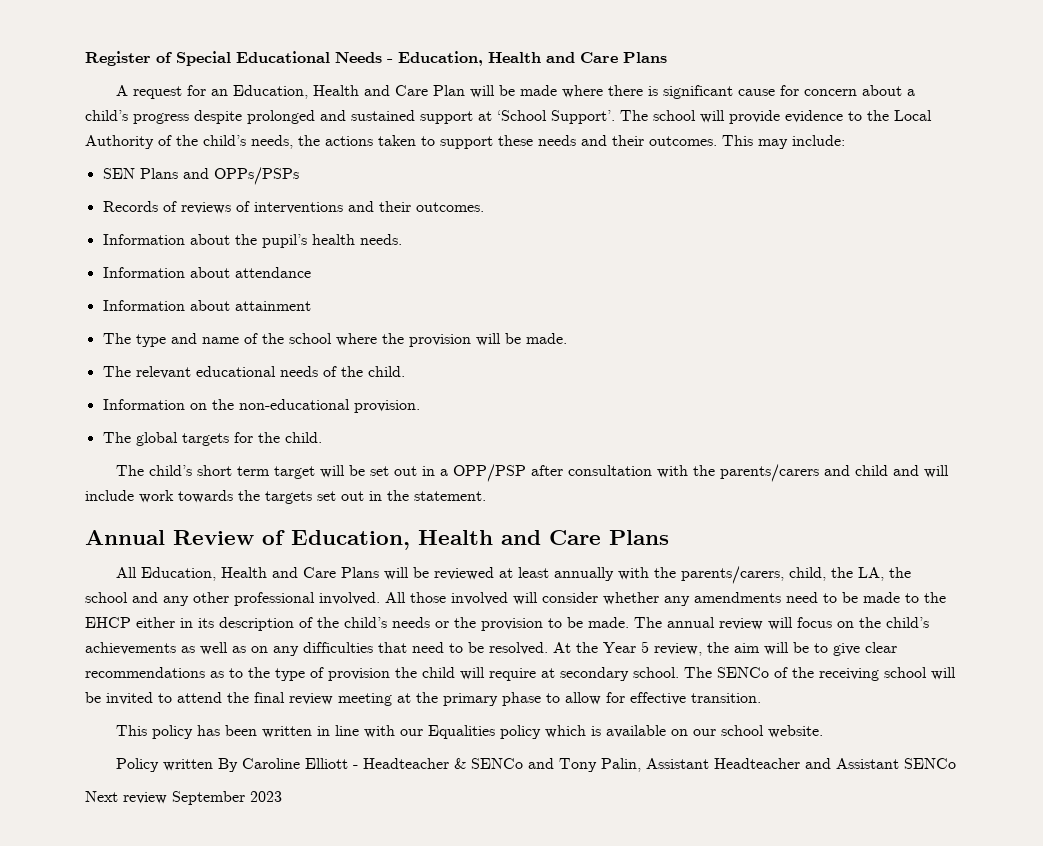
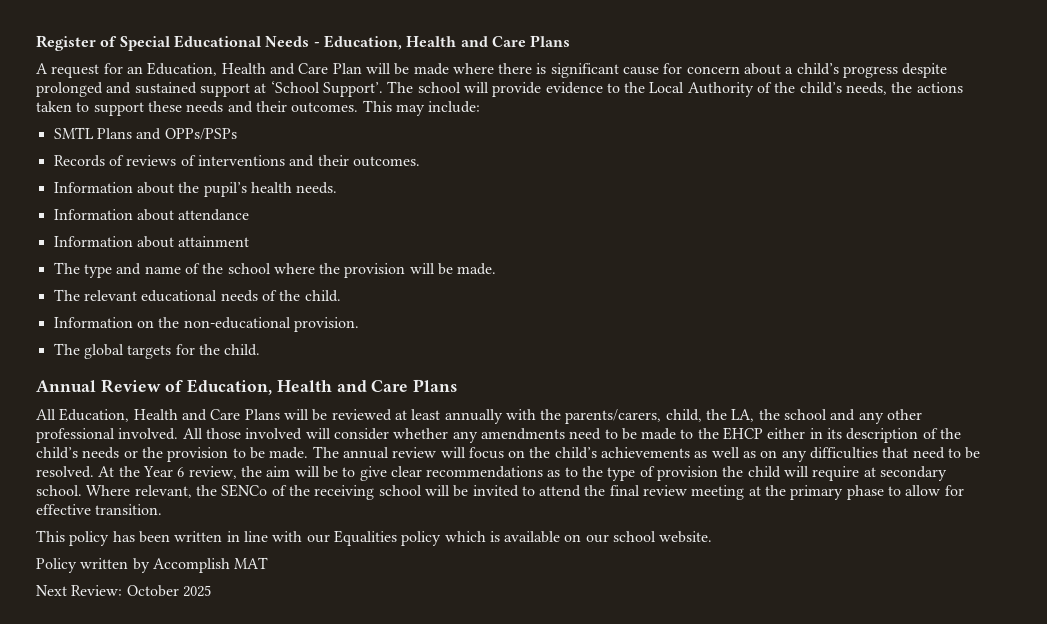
- SEN Plans and OPPs/PSPs
+ SMTL Plans and OPPs/PSPs
- The child’s short term target will be set out in a OPP/PSP after consultation with the parents/carers and child and will include work towards the targets set out in the statement.
- At the Year 5 review, the aim will be to give clear recommendations as to the type of provision the child will require at secondary school.
+ At the Year 6 review, the aim will be to give clear recommendations as to the type of provision the child will require at secondary school.
- The SENCo of the receiving school will be invited to attend the final review meeting at the primary phase to allow for effective transition.
+ Where relevant, the SENCo of the receiving school will be invited to attend the final review meeting at the primary phase to allow for effective transition.
- Policy written By Caroline Elliott - Headteacher & SENCo and Tony Palin, Assistant Headteacher and Assistant SENCo
- Next review September 2023
+ Policy written by Accomplish MAT
+ Next Review: October 2025

